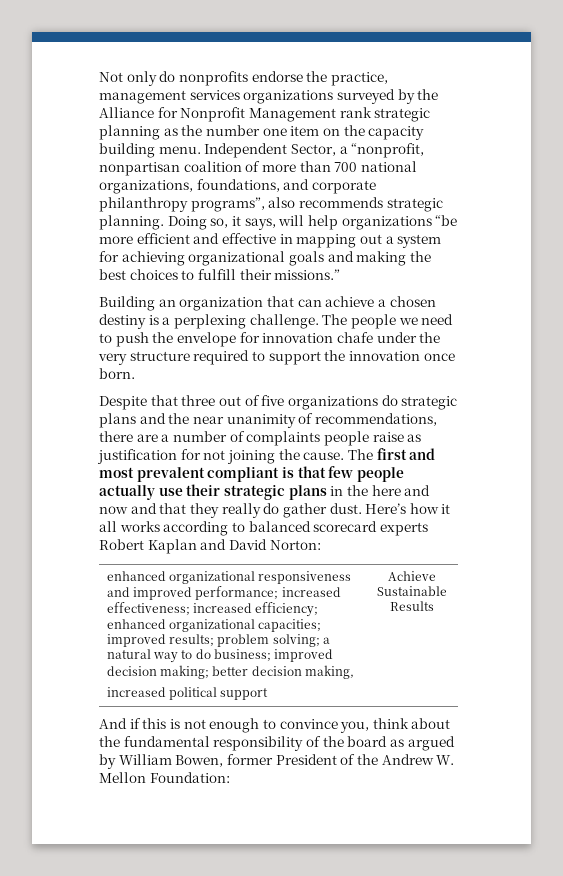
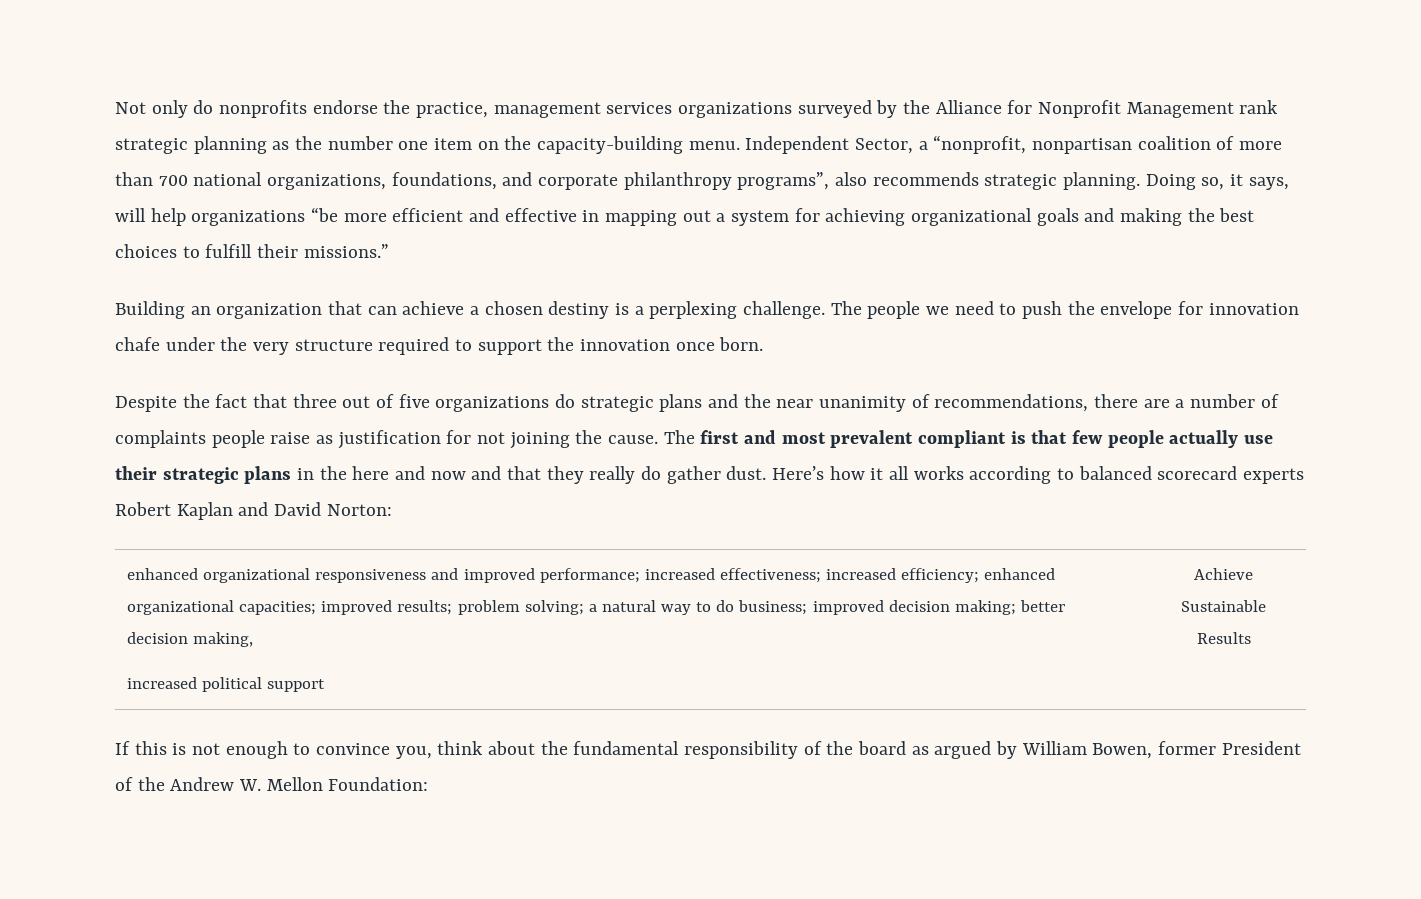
- Not only do nonprofits endorse the practice, management services organizations surveyed by the Alliance for Nonprofit Management rank strategic planning as the number one item on the capacity building menu.
+ Not only do nonprofits endorse the practice, management services organizations surveyed by the Alliance for Nonprofit Management rank strategic planning as the number one item on the capacity-building menu.
- Despite that three out of five organizations do strategic plans and the near unanimity of recommendations, there are a number of complaints people raise as justification for not joining the cause.
+ Despite the fact that three out of five organizations do strategic plans and the near unanimity of recommendations, there are a number of complaints people raise as justification for not joining the cause.
- And if this is not enough to convince you, think about the fundamental responsibility of the board as argued by William Bowen, former President of the Andrew W. Mellon Foundation:
+ If this is not enough to convince you, think about the fundamental responsibility of the board as argued by William Bowen, former President of the Andrew W. Mellon Foundation:

